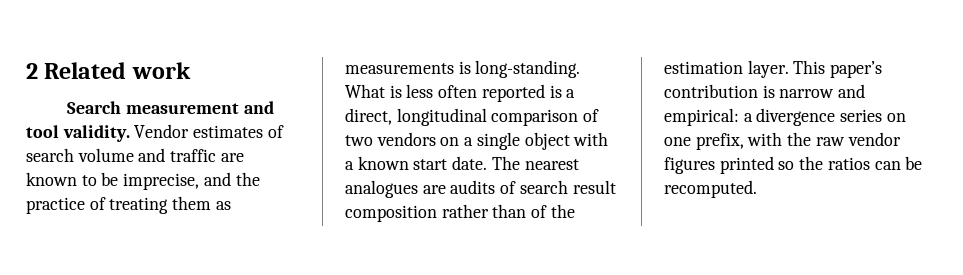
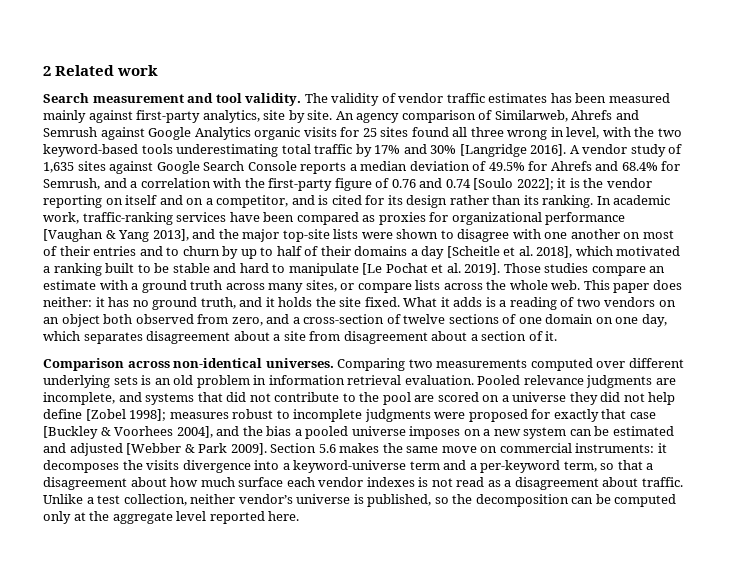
- Vendor estimates of search volume and traffic are known to be imprecise, and the practice of treating them as measurements is long-standing. What is less often reported is a direct, longitudinal comparison of two vendors on a single object with a known start date. The nearest analogues are audits of search result composition rather than of the estimation layer. This paper’s contribution is narrow and empirical: a divergence series on one prefix, with the raw vendor figures printed so the ratios can be recomputed.
+ The validity of vendor traffic estimates has been measured mainly against first-party analytics, site by site. An agency comparison of Similarweb, Ahrefs and Semrush against Google Analytics organic visits for 25 sites found all three wrong in level, with the two keyword-based tools underestimating total traffic by 17% and 30% [Langridge 2016]. A vendor study of 1,635 sites against Google Search Console reports a median deviation of 49.5% for Ahrefs and 68.4% for Semrush, and a correlation with the first-party figure of 0.76 and 0.74 [Soulo 2022]; it is the vendor reporting on itself and on a competitor, and is cited for its design rather than its ranking. In academic work, traffic-ranking services have been compared as proxies for organizational performance [Vaughan & Yang 2013], and the major top-site lists were shown to disagree with one another on most of their entries and to churn by up to half of their domains a day [Scheitle et al. 2018], which motivated a ranking built to be stable and hard to manipulate [Le Pochat et al. 2019]. Those studies compare an estimate with a ground truth across many sites, or compare lists across the whole web. This paper does neither: it has no ground truth, and it holds the site fixed. What it adds is a reading of two vendors on an object both observed from zero, and a cross-section of twelve sections of one domain on one day, which separates disagreement about a site from disagreement about a section of it.
+ Comparison across non-identical universes. Comparing two measurements computed over different underlying sets is an old problem in information retrieval evaluation. Pooled relevance judgments are incomplete, and systems that did not contribute to the pool are scored on a universe they did not help define [Zobel 1998]; measures robust to incomplete judgments were proposed for exactly that case [Buckley & Voorhees 2004], and the bias a pooled universe imposes on a new system can be estimated and adjusted [Webber & Park 2009]. Section 5.6 makes the same move on commercial instruments: it decomposes the visits divergence into a keyword-universe term and a per-keyword term, so that a disagreement about how much surface each vendor indexes is not read as a disagreement about traffic. Unlike a test collection, neither vendor’s universe is published, so the decomposition can be computed only at the aggregate level reported here.

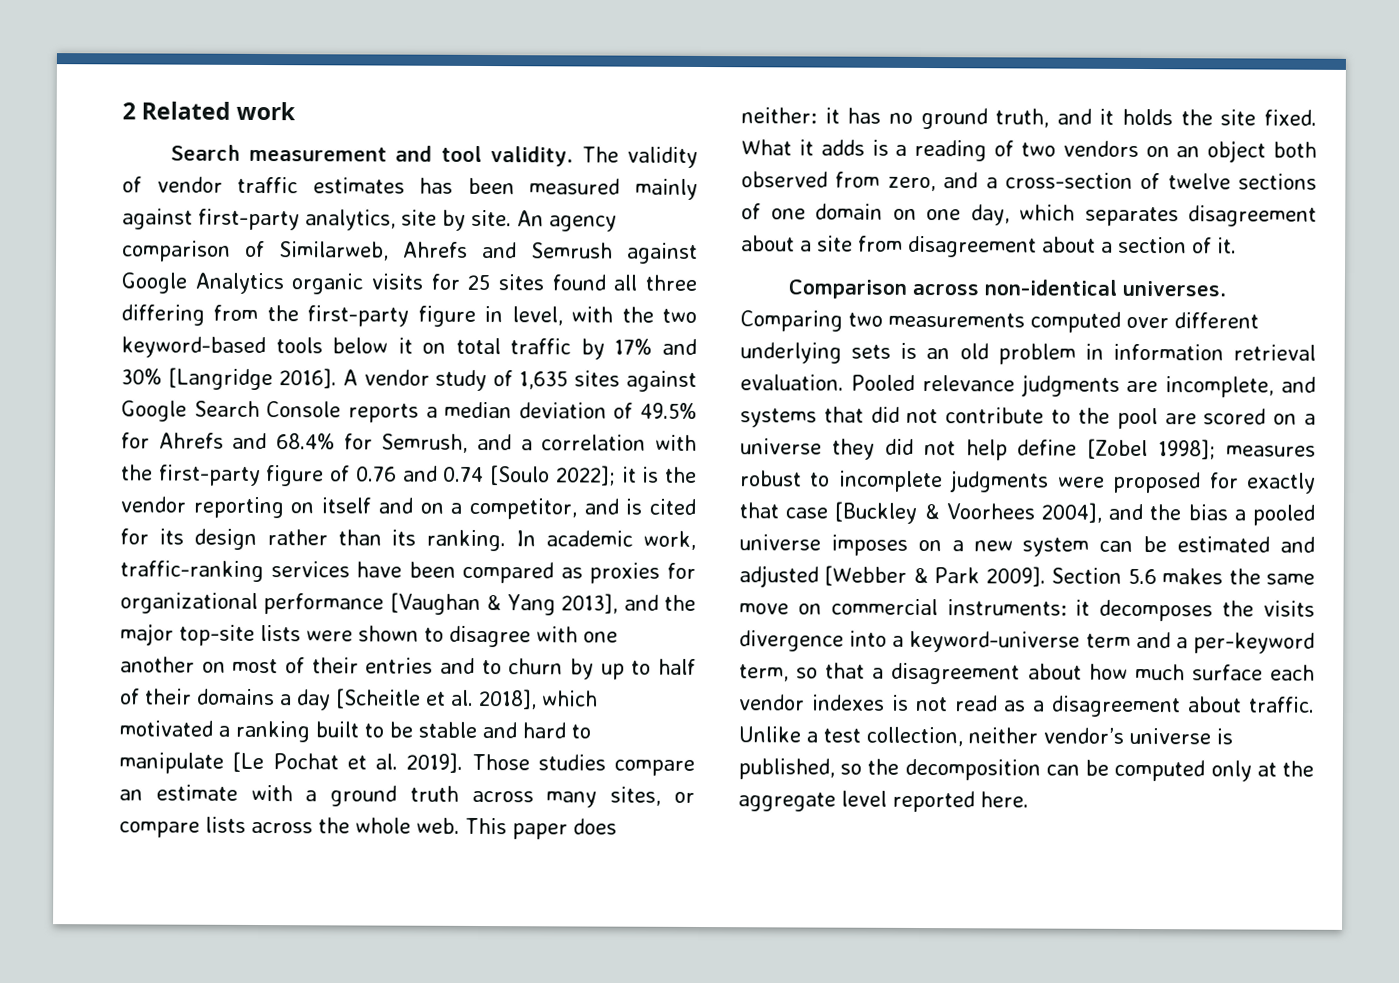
- An agency comparison of Similarweb, Ahrefs and Semrush against Google Analytics organic visits for 25 sites found all three wrong in level, with the two keyword-based tools underestimating total traffic by 17% and 30% [Langridge 2016].
+ An agency comparison of Similarweb, Ahrefs and Semrush against Google Analytics organic visits for 25 sites found all three differing from the first-party figure in level, with the two keyword-based tools below it on total traffic by 17% and 30% [Langridge 2016].

